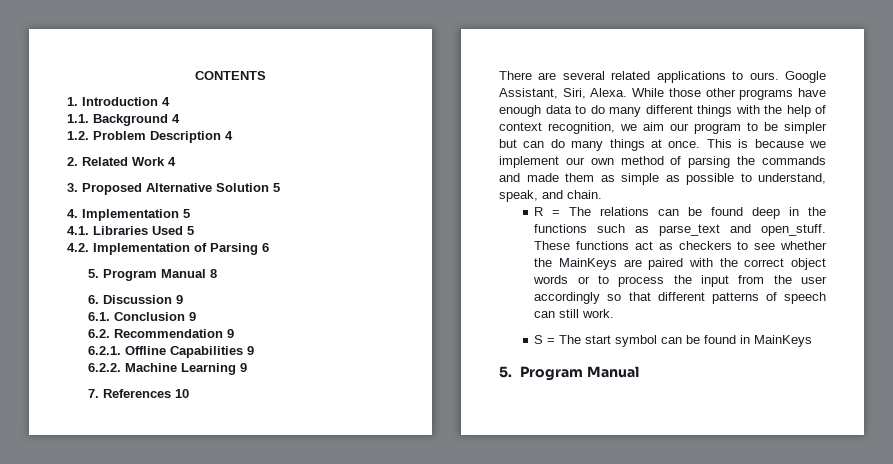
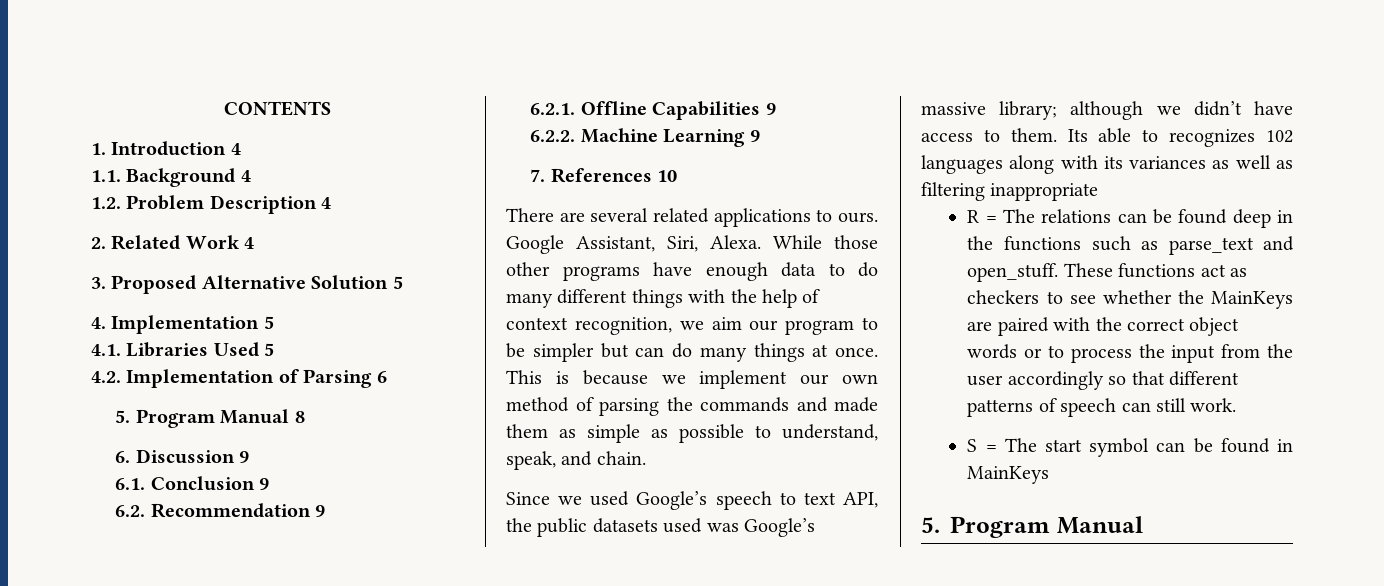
+ Since we used Google’s speech to text API, the public datasets used was Google’s massive library; although we didn’t have access to them. Its able to recognizes 102 languages along with its variances as well as filtering inappropriate

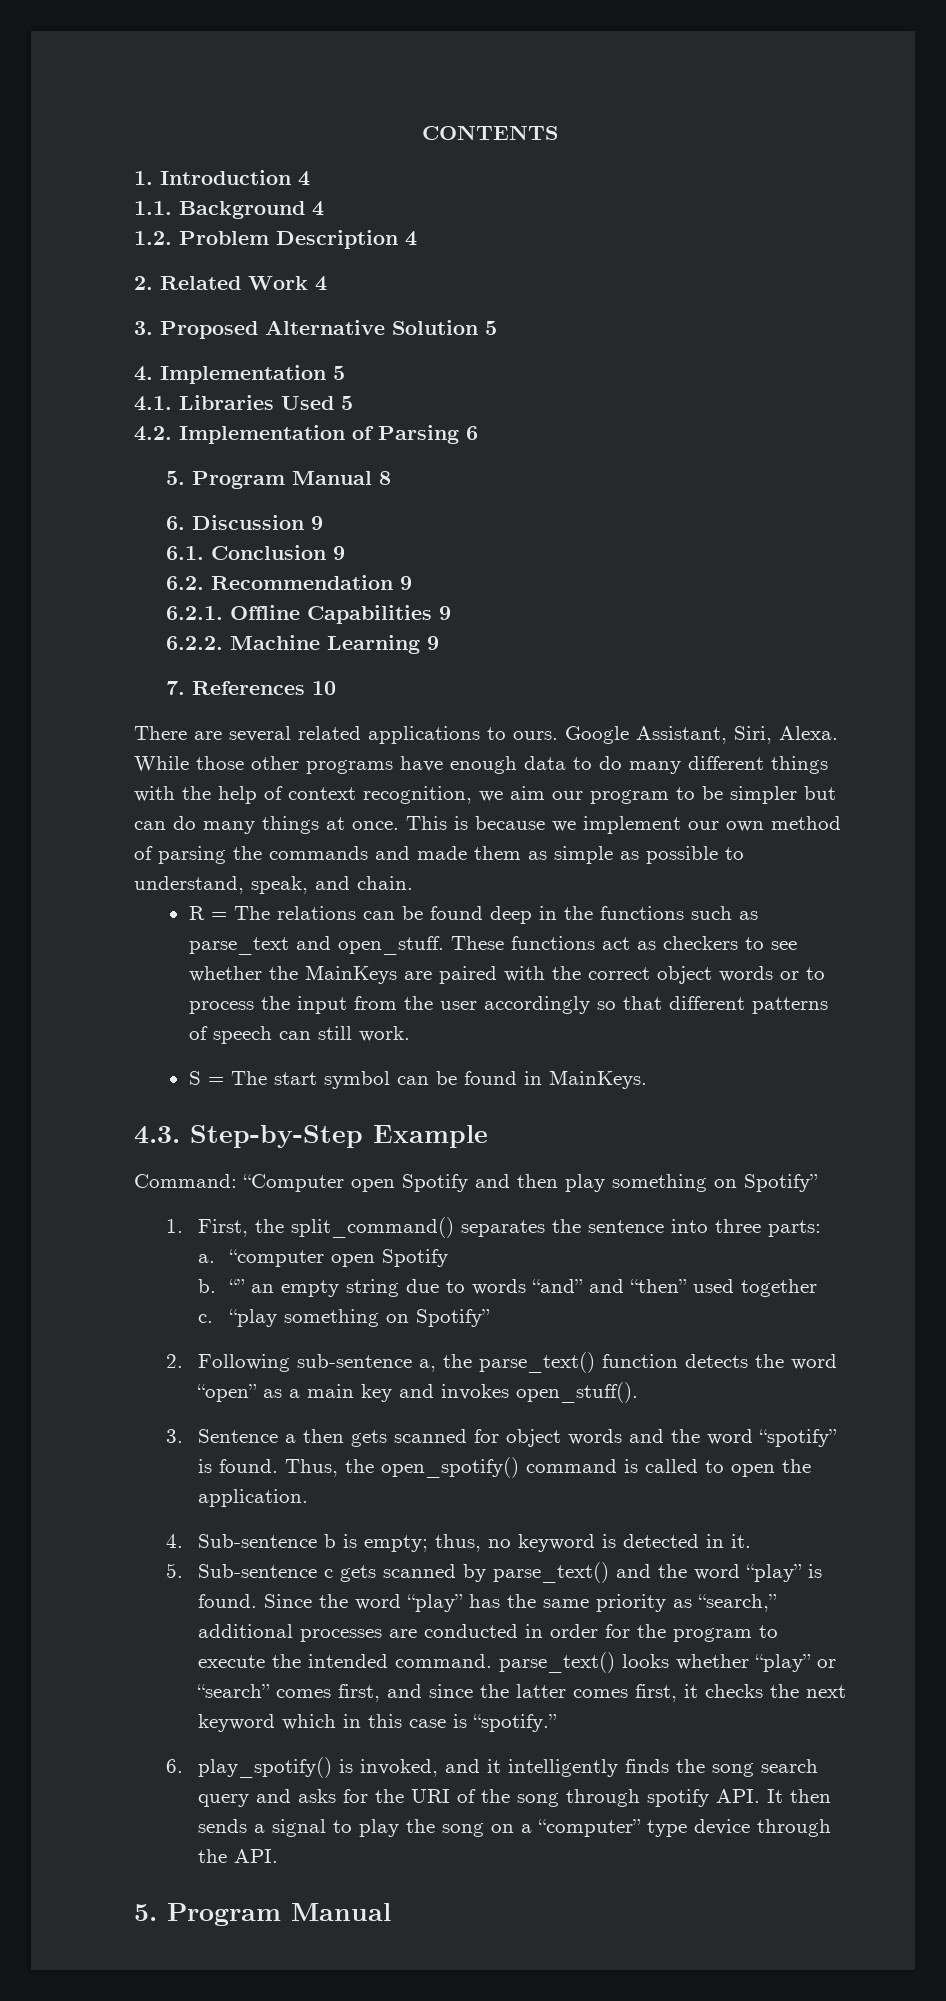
- Since we used Google’s speech to text API, the public datasets used was Google’s massive library; although we didn’t have access to them. Its able to recognizes 102 languages along with its variances as well as filtering inappropriate
- S = The start symbol can be found in MainKeys
+ S = The start symbol can be found in MainKeys.
+ 4.3. Step-by-Step Example
+ Command: “Computer open Spotify and then play something on Spotify”
+ 1. First, the split_command() separates the sentence into three parts:
+ a. “computer open Spotify
+ b. “” an empty string due to words “and” and “then” used together
+ c. “play something on Spotify”
+ 2. Following sub-sentence a, the parse_text() function detects the word “open” as a main key and invokes open_stuff().
+ 3. Sentence a then gets scanned for object words and the word “spotify” is found. Thus, the open_spotify() command is called to open the application.
+ 4. Sub-sentence b is empty; thus, no keyword is detected in it.
+ 5. Sub-sentence c gets scanned by parse_text() and the word “play” is found. Since the word “play” has the same priority as “search,” additional processes are conducted in order for the program to execute the intended command. parse_text() looks whether “play” or “search” comes first, and since the latter comes first, it checks the next keyword which in this case is “spotify.”
+ 6. play_spotify() is invoked, and it intelligently finds the song search query and asks for the URI of the song through spotify API. It then sends a signal to play the song on a “computer” type device through the API.

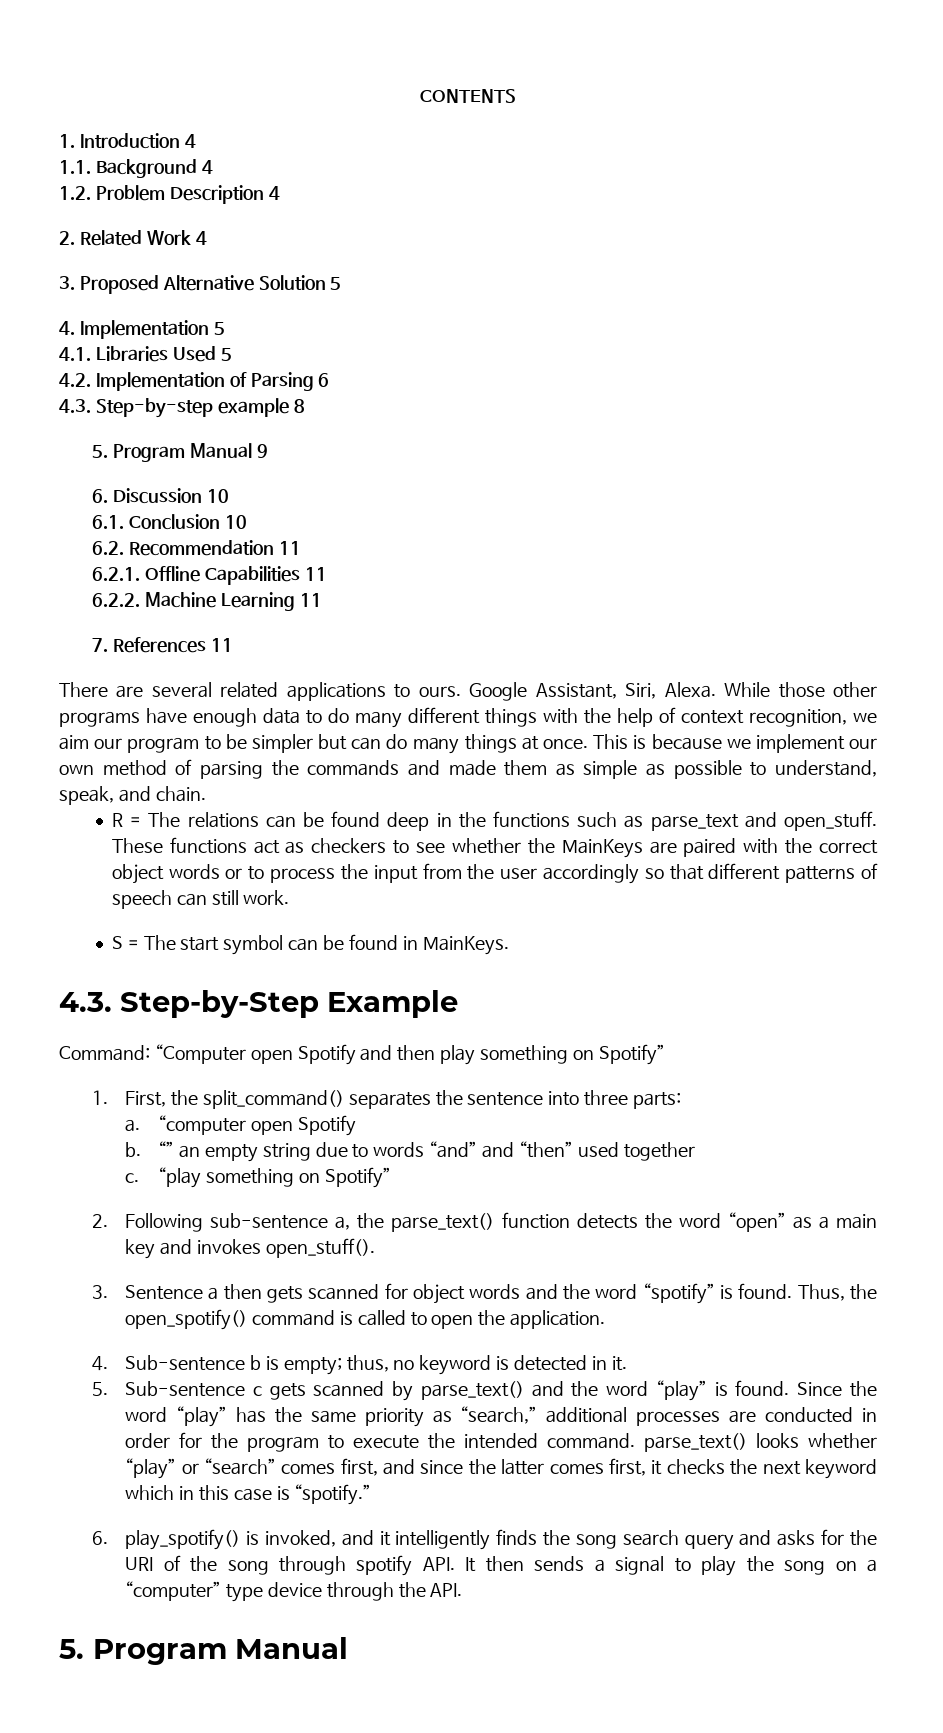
- 5. Program Manual 8
+ 4.3. Step-by-step example 8
+ 5. Program Manual 9
- 6. Discussion 9
+ 6. Discussion 10
- 6.1. Conclusion 9
+ 6.1. Conclusion 10
- 6.2. Recommendation 9
+ 6.2. Recommendation 11
- 6.2.1. Offline Capabilities 9
+ 6.2.1. Offline Capabilities 11
- 6.2.2. Machine Learning 9
+ 6.2.2. Machine Learning 11
- 7. References 10
+ 7. References 11

